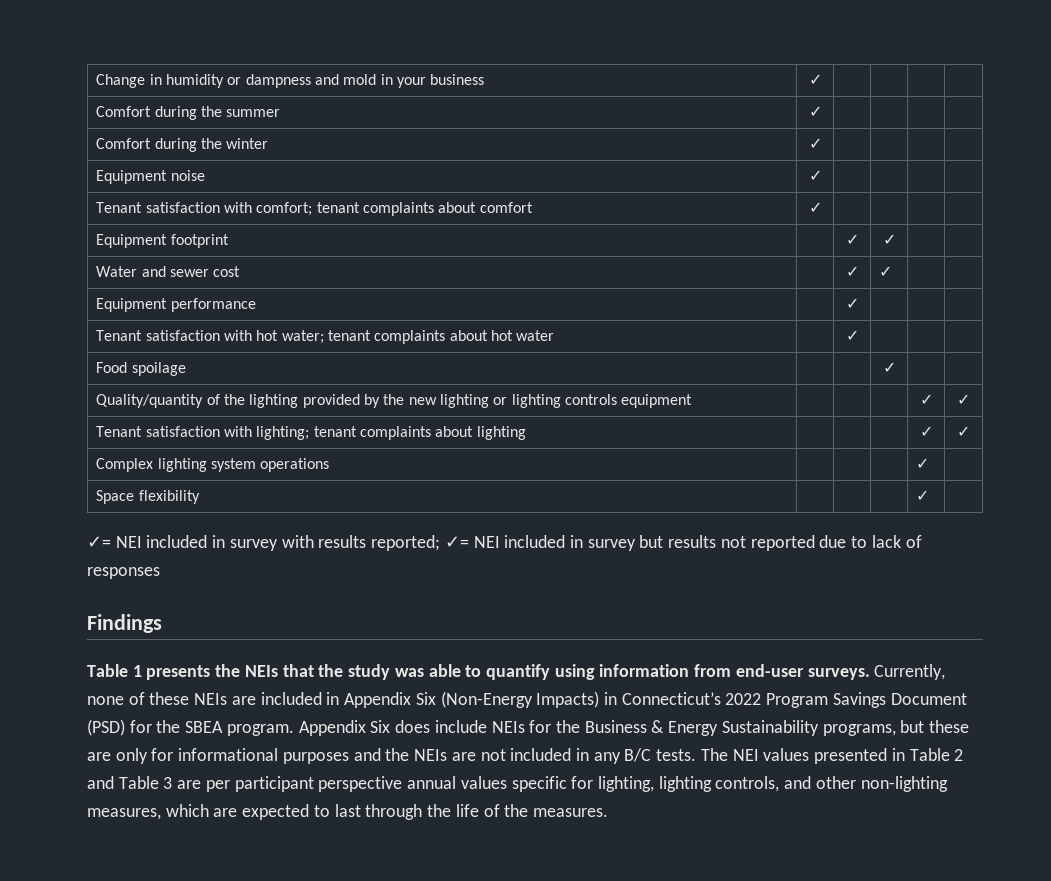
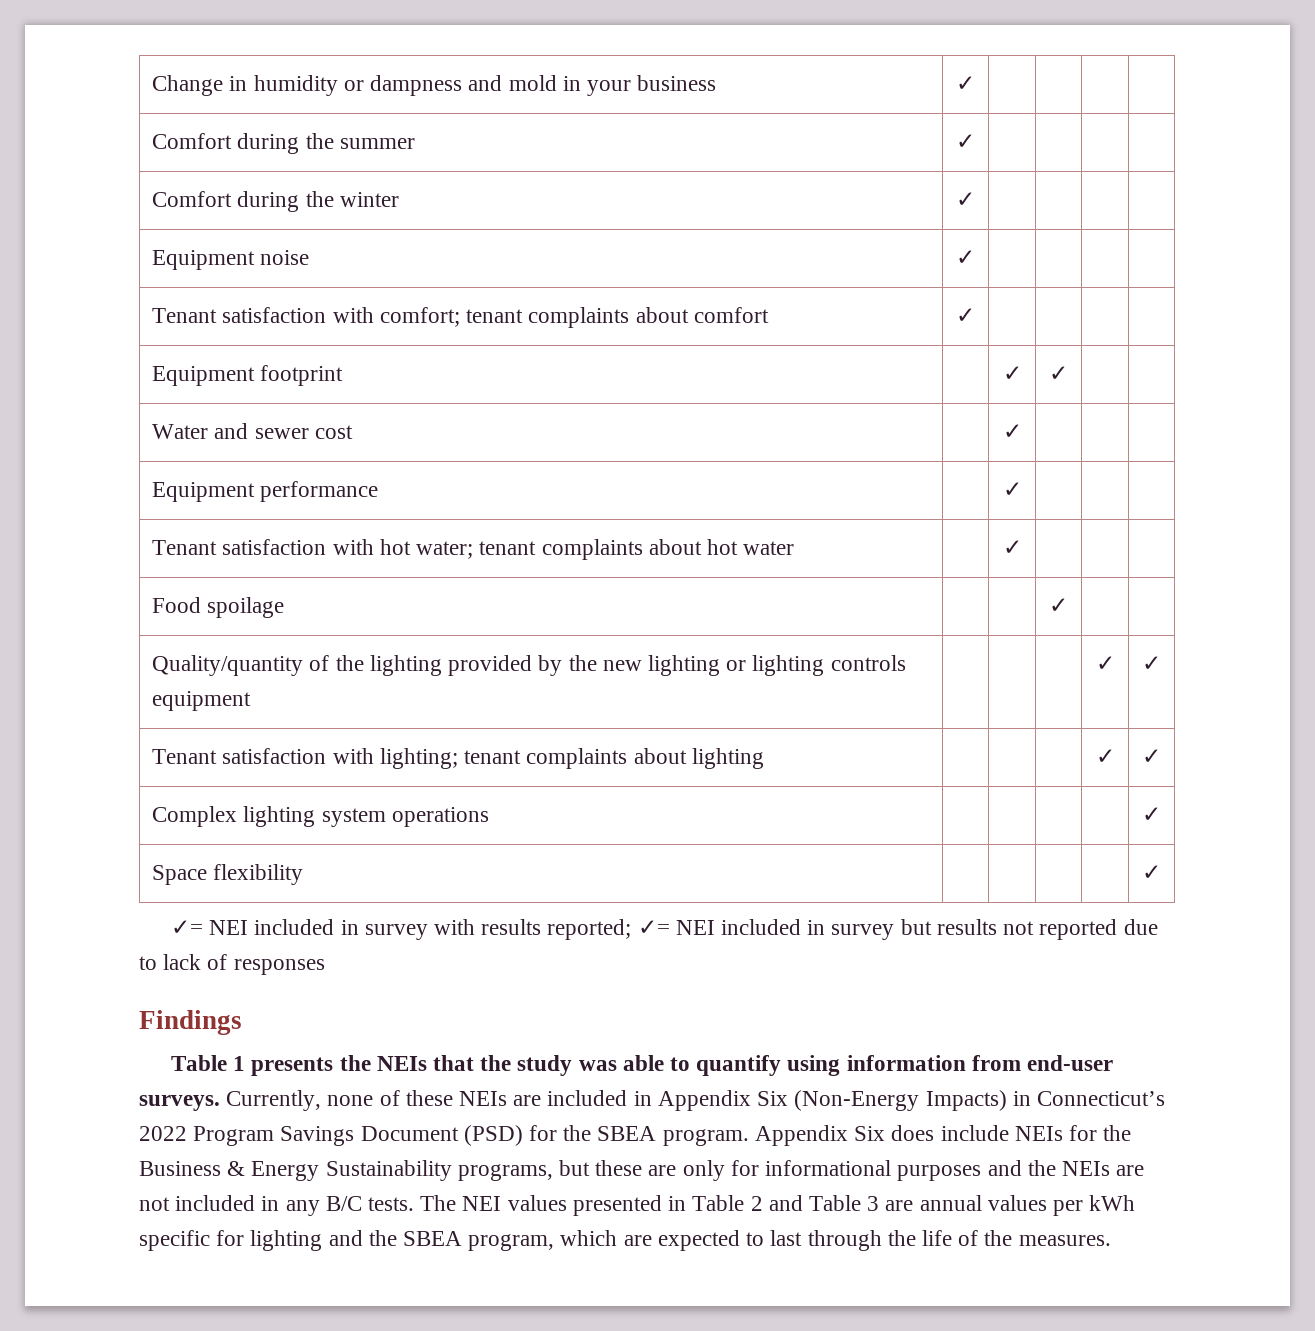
- Water and sewer cost | | ✓ | ✓ | |
+ Water and sewer cost | | ✓ | | |
- Complex lighting system operations | | | | ✓ |
+ Complex lighting system operations | | | | | ✓
- Space flexibility | | | | ✓ |
+ Space flexibility | | | | | ✓
- The NEI values presented in Table 2 and Table 3 are per participant perspective annual values specific for lighting, lighting controls, and other non-lighting measures, which are expected to last through the life of the measures.
+ The NEI values presented in Table 2 and Table 3 are annual values per kWh specific for lighting and the SBEA program, which are expected to last through the life of the measures.

